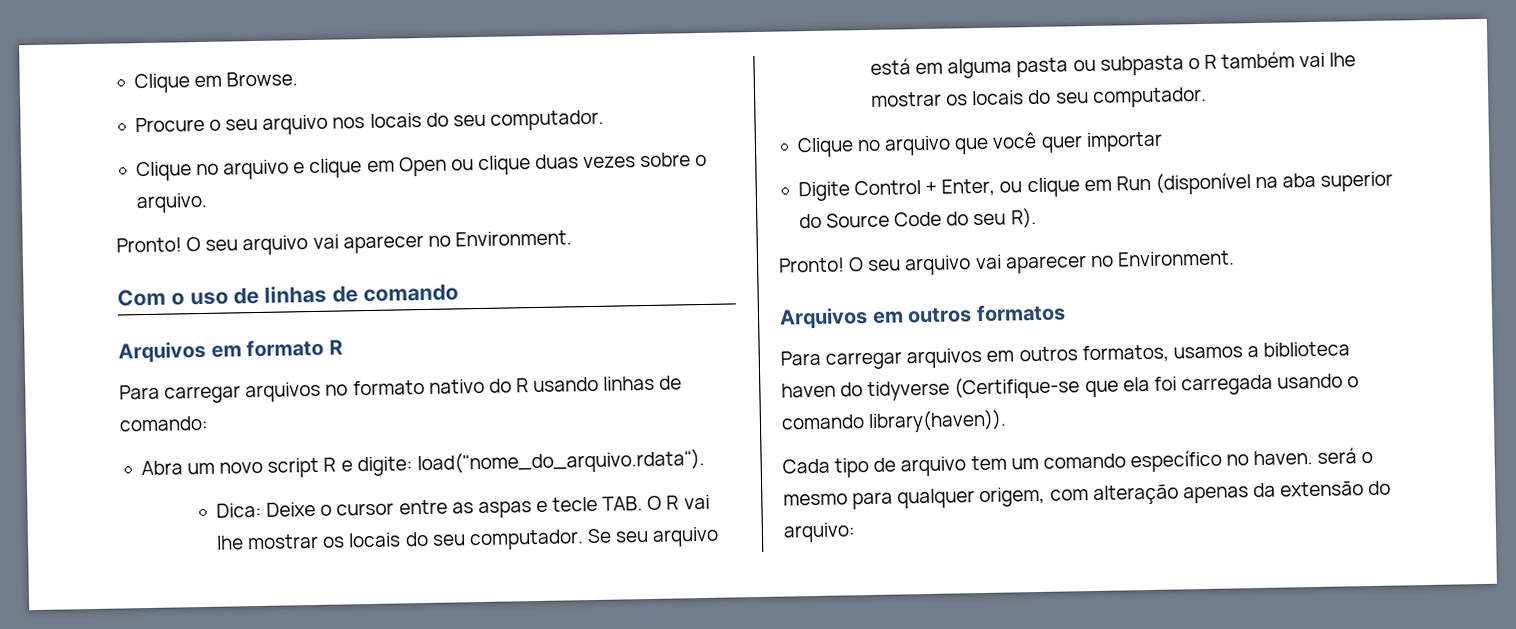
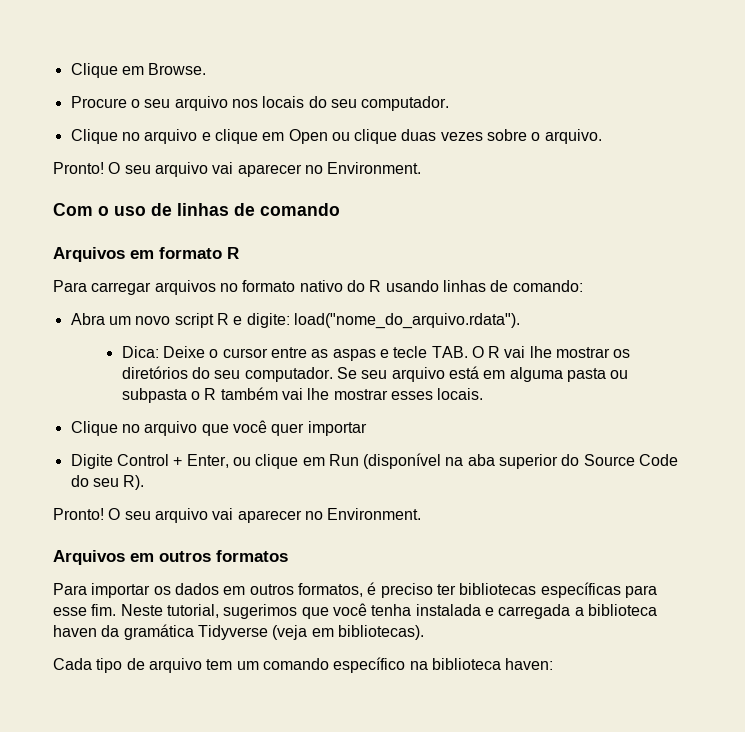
- Dica: Deixe o cursor entre as aspas e tecle TAB. O R vai lhe mostrar os locais do seu computador.
+ Dica: Deixe o cursor entre as aspas e tecle TAB. O R vai lhe mostrar os diretórios do seu computador.
- Se seu arquivo está em alguma pasta ou subpasta o R também vai lhe mostrar os locais do seu computador.
+ Se seu arquivo está em alguma pasta ou subpasta o R também vai lhe mostrar esses locais.
- Para carregar arquivos em outros formatos, usamos a biblioteca haven do tidyverse (Certifique-se que ela foi carregada usando o comando library(haven)).
+ Para importar os dados em outros formatos, é preciso ter bibliotecas específicas para esse fim. Neste tutorial, sugerimos que você tenha instalada e carregada a biblioteca haven da gramática Tidyverse (veja em bibliotecas).
- Cada tipo de arquivo tem um comando específico no haven. será o mesmo para qualquer origem, com alteração apenas da extensão do arquivo:
+ Cada tipo de arquivo tem um comando específico na biblioteca haven:

